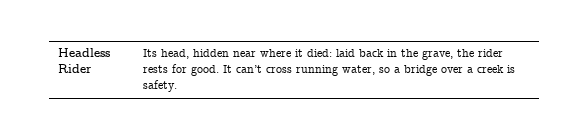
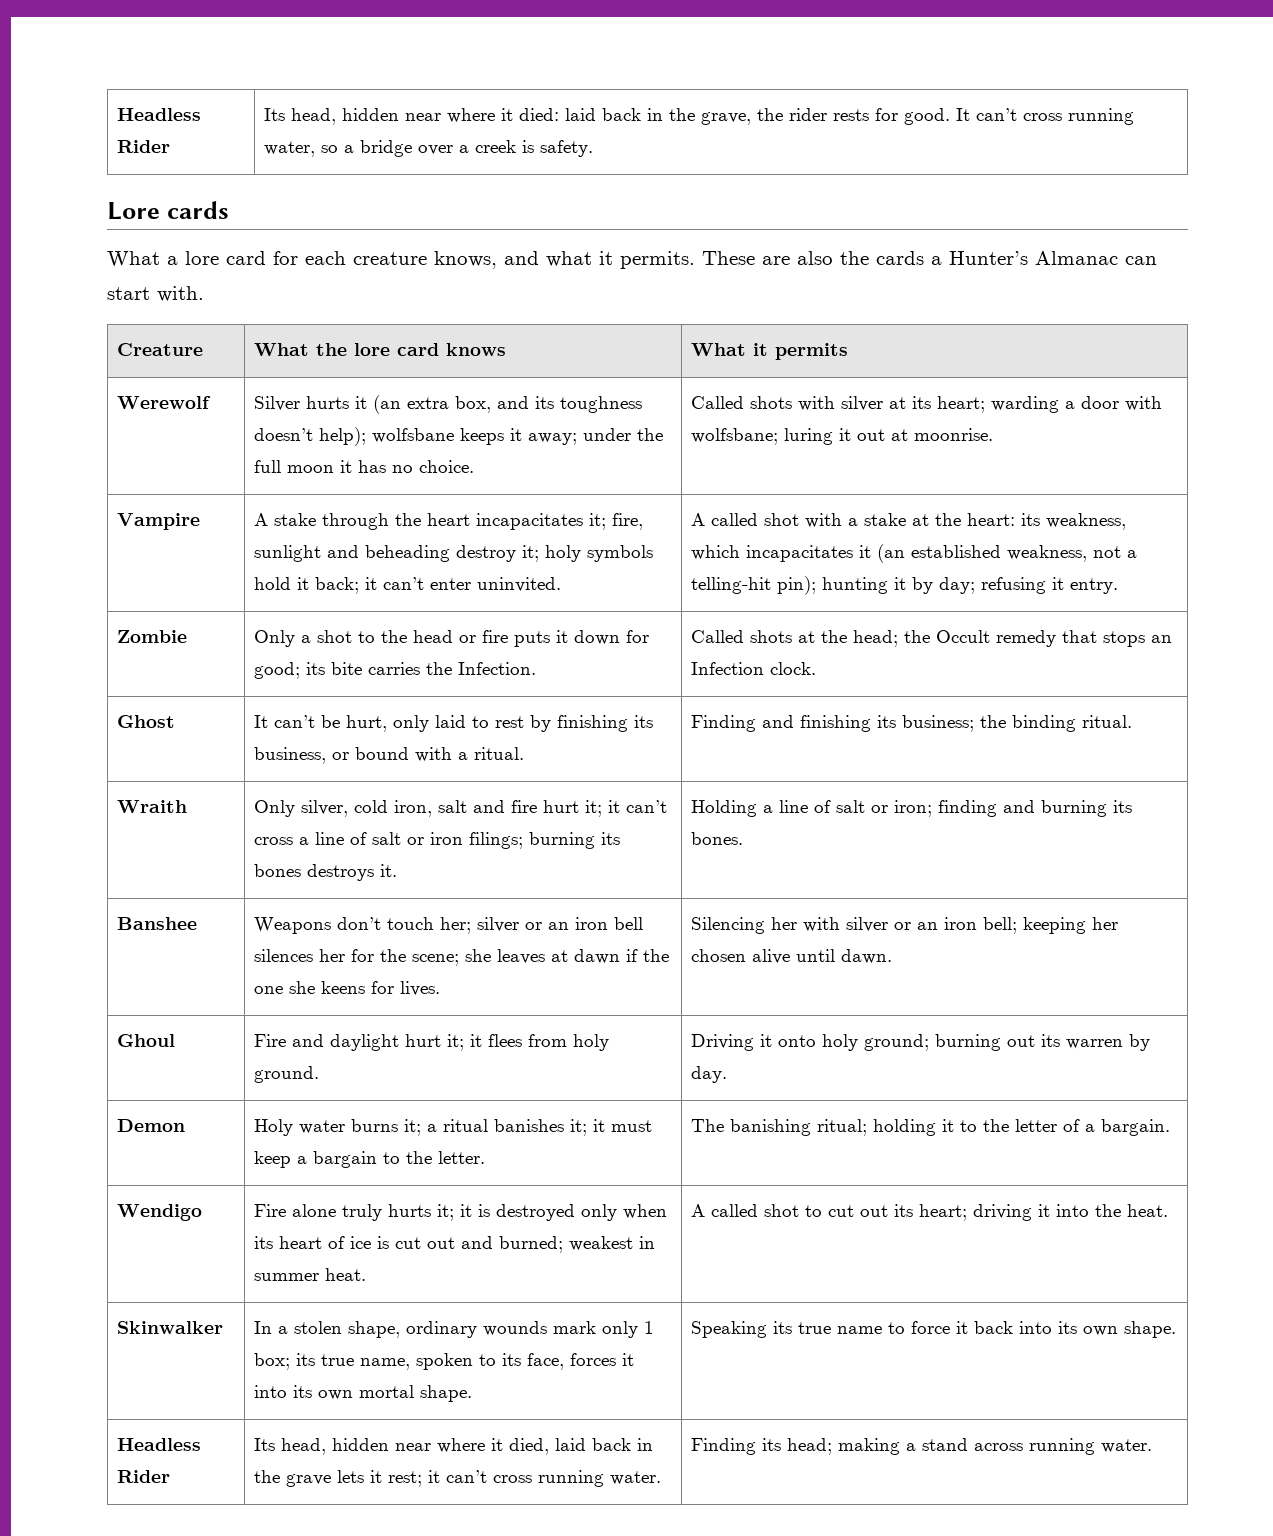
+ Lore cards
+ What a lore card for each creature knows, and what it permits. These are also the cards a Hunter’s Almanac can start with.
+ Creature | What the lore card knows | What it permits
+ Werewolf | Silver hurts it (an extra box, and its toughness doesn’t help); wolfsbane keeps it away; under the full moon it has no choice. | Called shots with silver at its heart; warding a door with wolfsbane; luring it out at moonrise.
+ Vampire | A stake through the heart incapacitates it; fire, sunlight and beheading destroy it; holy symbols hold it back; it can’t enter uninvited. | A called shot with a stake at the heart: its weakness, which incapacitates it (an established weakness, not a telling-hit pin); hunting it by day; refusing it entry.
+ Zombie | Only a shot to the head or fire puts it down for good; its bite carries the Infection. | Called shots at the head; the Occult remedy that stops an Infection clock.
+ Ghost | It can’t be hurt, only laid to rest by finishing its business, or bound with a ritual. | Finding and finishing its business; the binding ritual.
+ Wraith | Only silver, cold iron, salt and fire hurt it; it can’t cross a line of salt or iron filings; burning its bones destroys it. | Holding a line of salt or iron; finding and burning its bones.
+ Banshee | Weapons don’t touch her; silver or an iron bell silences her for the scene; she leaves at dawn if the one she keens for lives. | Silencing her with silver or an iron bell; keeping her chosen alive until dawn.
+ Ghoul | Fire and daylight hurt it; it flees from holy ground. | Driving it onto holy ground; burning out its warren by day.
+ Demon | Holy water burns it; a ritual banishes it; it must keep a bargain to the letter. | The banishing ritual; holding it to the letter of a bargain.
+ Wendigo | Fire alone truly hurts it; it is destroyed only when its heart of ice is cut out and burned; weakest in summer heat. | A called shot to cut out its heart; driving it into the heat.
+ Skinwalker | In a stolen shape, ordinary wounds mark only 1 box; its true name, spoken to its face, forces it into its own mortal shape. | Speaking its true name to force it back into its own shape.
+ Headless Rider | Its head, hidden near where it died, laid back in the grave lets it rest; it can’t cross running water. | Finding its head; making a stand across running water.

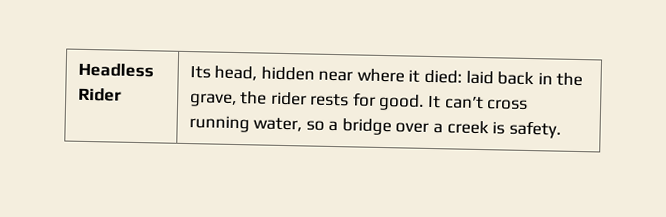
- Lore cards
- What a lore card for each creature knows, and what it permits. These are also the cards a Hunter’s Almanac can start with.
- Creature | What the lore card knows | What it permits
- Werewolf | Silver hurts it (an extra box, and its toughness doesn’t help); wolfsbane keeps it away; under the full moon it has no choice. | Called shots with silver at its heart; warding a door with wolfsbane; luring it out at moonrise.
- Vampire | A stake through the heart incapacitates it; fire, sunlight and beheading destroy it; holy symbols hold it back; it can’t enter uninvited. | A called shot with a stake at the heart: its weakness, which incapacitates it (an established weakness, not a telling-hit pin); hunting it by day; refusing it entry.
- Zombie | Only a shot to the head or fire puts it down for good; its bite carries the Infection. | Called shots at the head; the Occult remedy that stops an Infection clock.
- Ghost | It can’t be hurt, only laid to rest by finishing its business, or bound with a ritual. | Finding and finishing its business; the binding ritual.
- Wraith | Only silver, cold iron, salt and fire hurt it; it can’t cross a line of salt or iron filings; burning its bones destroys it. | Holding a line of salt or iron; finding and burning its bones.
- Banshee | Weapons don’t touch her; silver or an iron bell silences her for the scene; she leaves at dawn if the one she keens for lives. | Silencing her with silver or an iron bell; keeping her chosen alive until dawn.
- Ghoul | Fire and daylight hurt it; it flees from holy ground. | Driving it onto holy ground; burning out its warren by day.
- Demon | Holy water burns it; a ritual banishes it; it must keep a bargain to the letter. | The banishing ritual; holding it to the letter of a bargain.
- Wendigo | Fire alone truly hurts it; it is destroyed only when its heart of ice is cut out and burned; weakest in summer heat. | A called shot to cut out its heart; driving it into the heat.
- Skinwalker | In a stolen shape, ordinary wounds mark only 1 box; its true name, spoken to its face, forces it into its own mortal shape. | Speaking its true name to force it back into its own shape.
- Headless Rider | Its head, hidden near where it died, laid back in the grave lets it rest; it can’t cross running water. | Finding its head; making a stand across running water.

